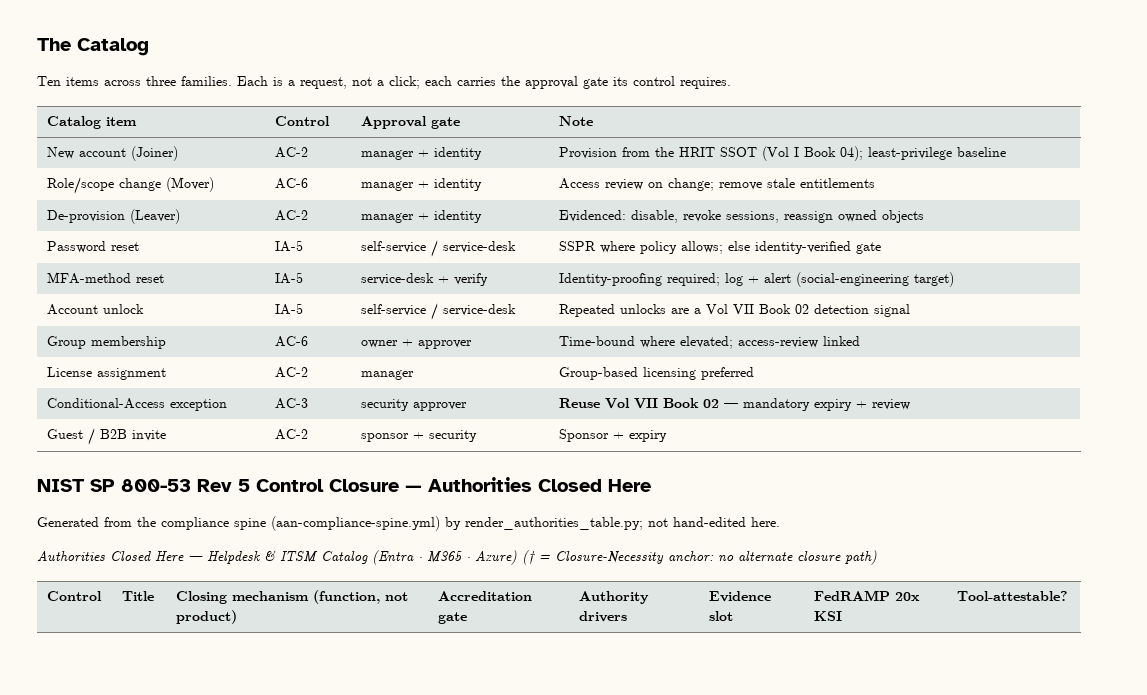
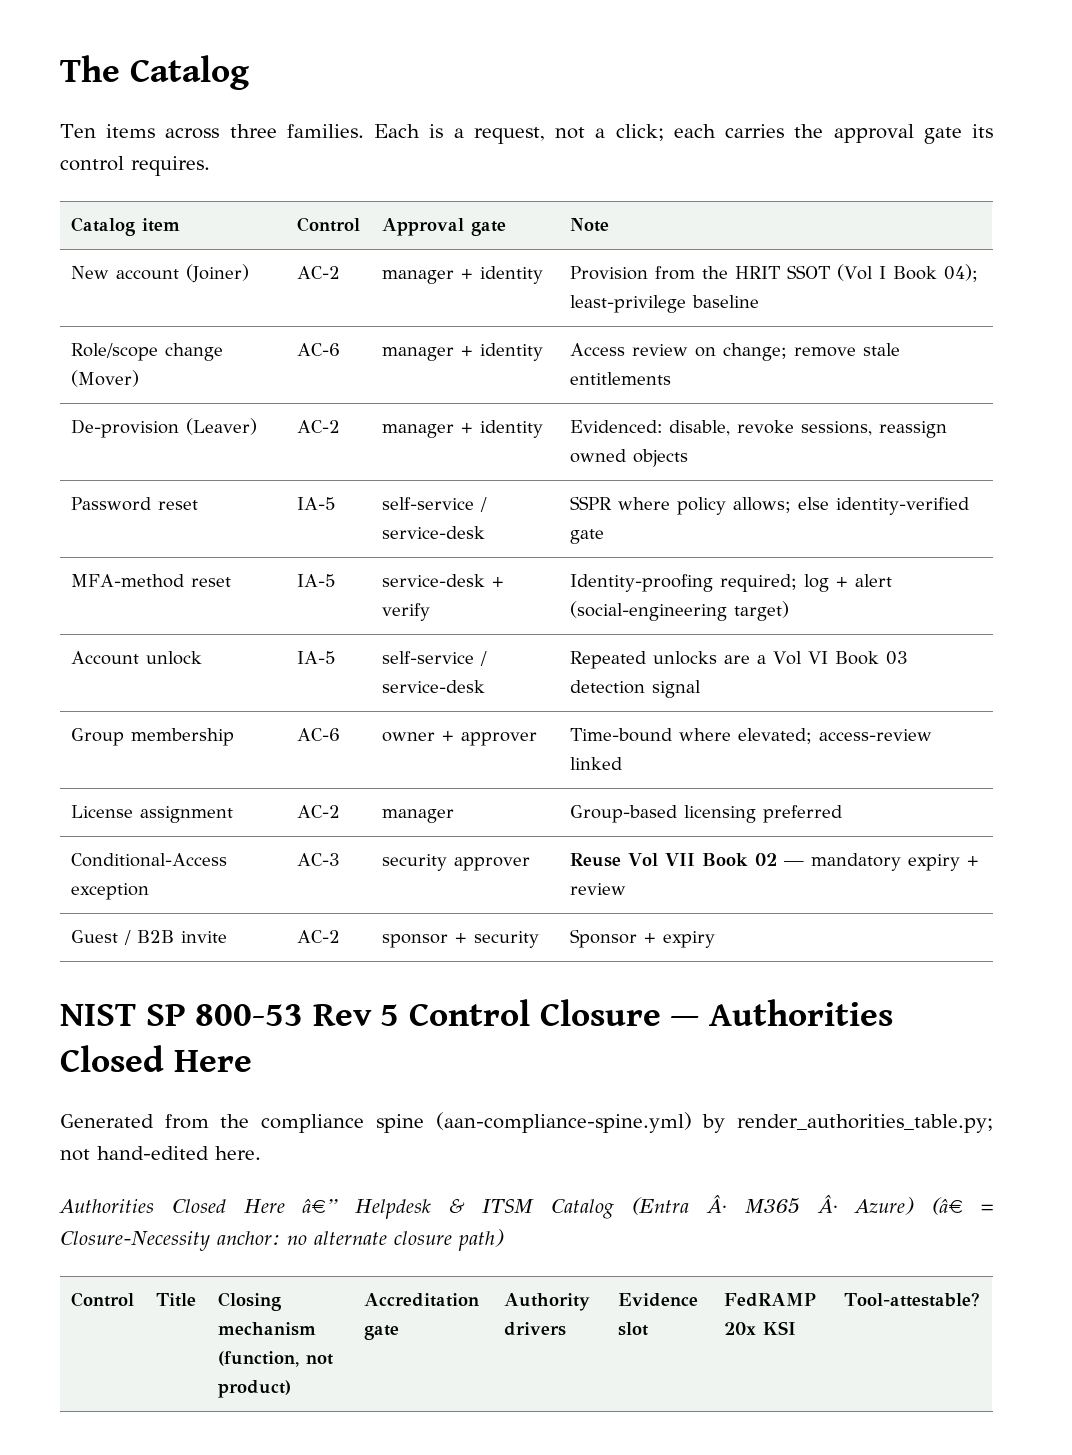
- Account unlock | IA-5 | self-service / service-desk | Repeated unlocks are a Vol VII Book 02 detection signal
+ Account unlock | IA-5 | self-service / service-desk | Repeated unlocks are a Vol VI Book 03 detection signal
- Authorities Closed Here — Helpdesk & ITSM Catalog (Entra · M365 · Azure) († = Closure-Necessity anchor: no alternate closure path)
+ Authorities Closed Here â€” Helpdesk & ITSM Catalog (Entra Â· M365 Â· Azure) (â€ = Closure-Necessity anchor: no alternate closure path)

